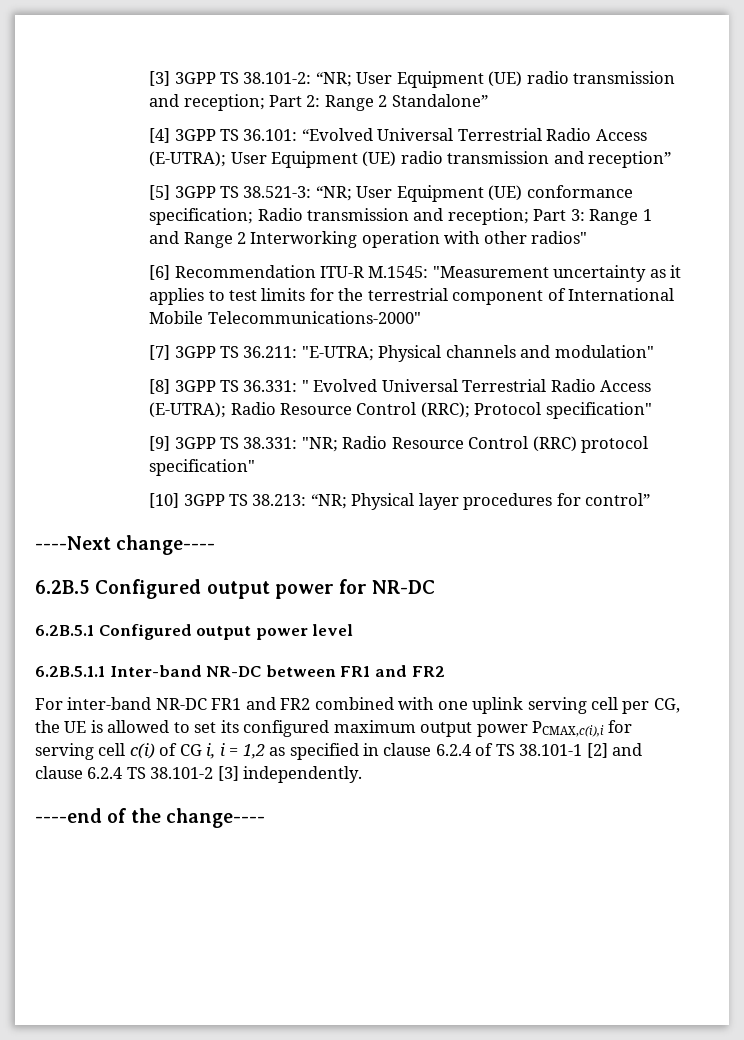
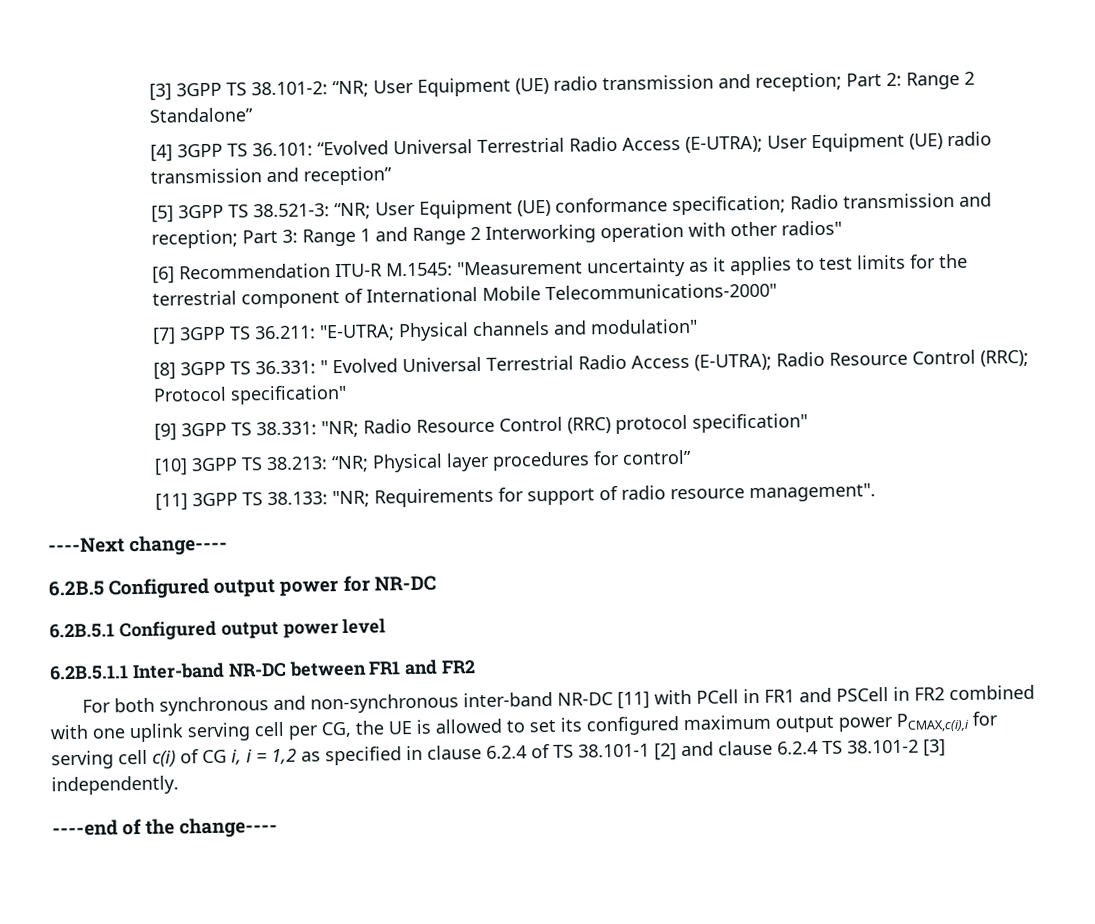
+ [11] 3GPP TS 38.133: "NR; Requirements for support of radio resource management".
- For inter-band NR-DC FR1 and FR2 combined with one uplink serving cell per CG, the UE is allowed to set its configured maximum output power PCMAX,c(i),i for serving cell c(i) of CG i, i = 1,2 as specified in clause 6.2.4 of TS 38.101-1 [2] and clause 6.2.4 TS 38.101-2 [3] independently.
+ For both synchronous and non-synchronous inter-band NR-DC [11] with PCell in FR1 and PSCell in FR2 combined with one uplink serving cell per CG, the UE is allowed to set its configured maximum output power PCMAX,c(i),i for serving cell c(i) of CG i, i = 1,2 as specified in clause 6.2.4 of TS 38.101-1 [2] and clause 6.2.4 TS 38.101-2 [3] independently.

